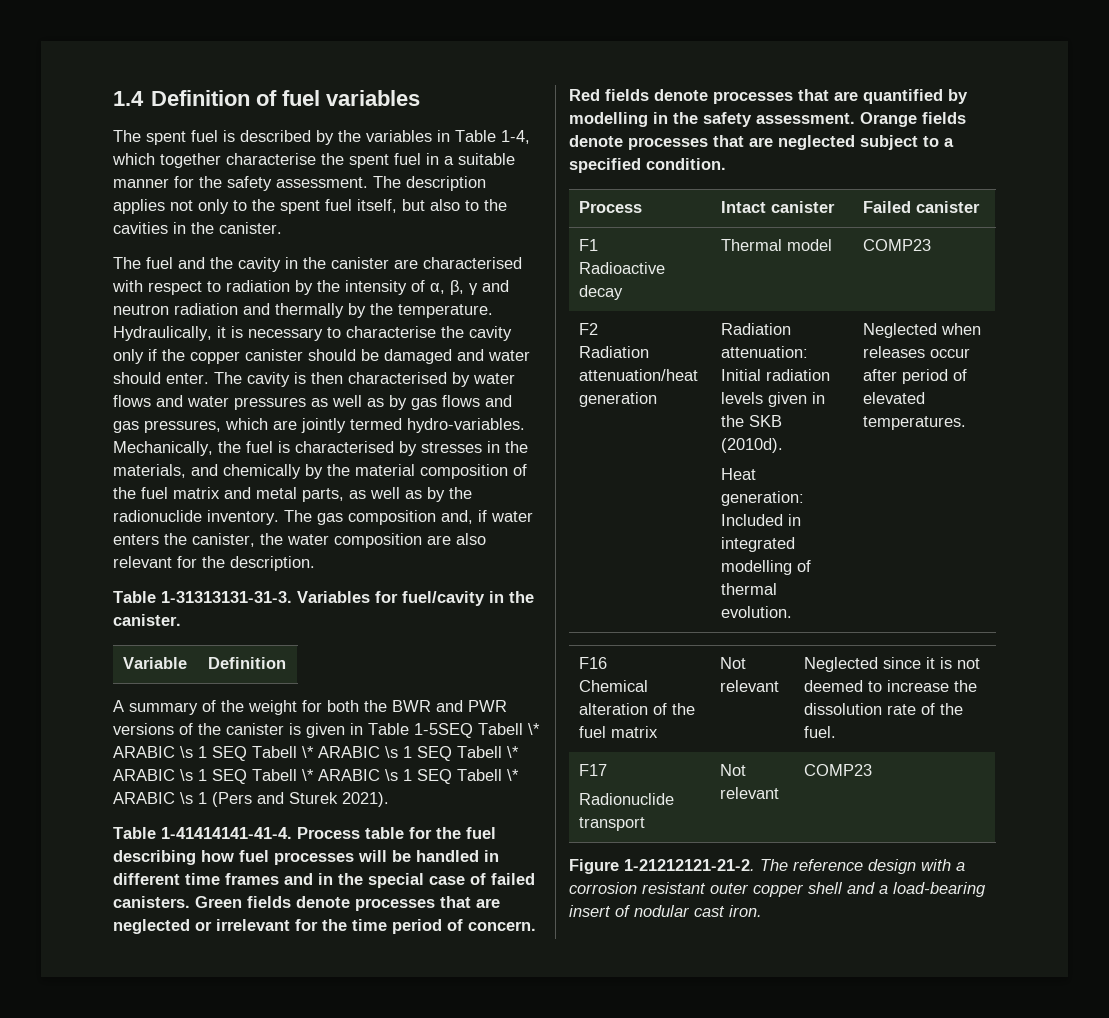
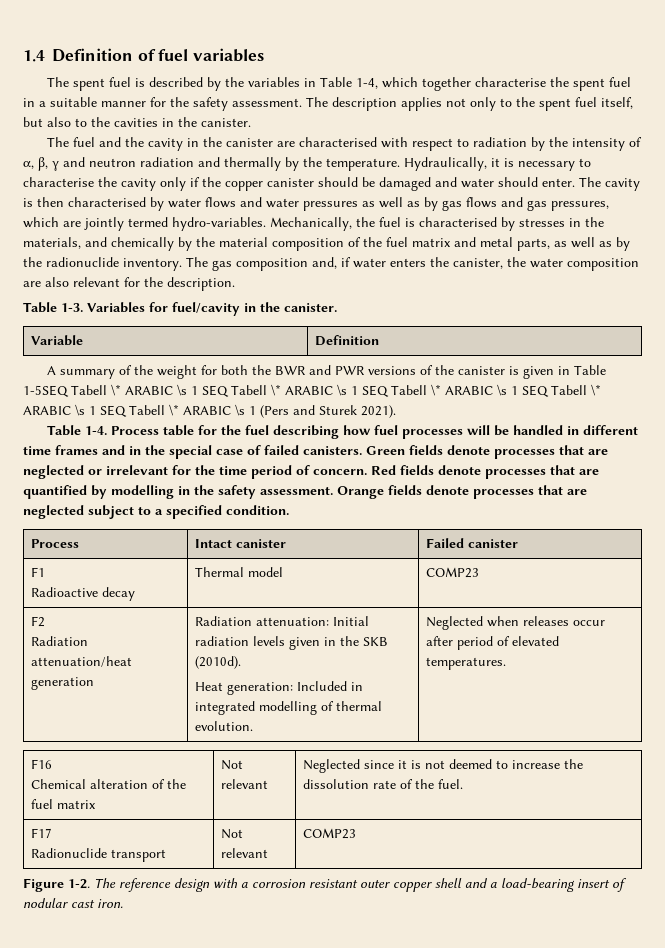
- Table 1-31313131-31-3.
+ Table 1-3.
- Table 1-41414141-41-4.
+ Table 1-4.
- Figure 1-21212121-21-2.
+ Figure 1-2.

